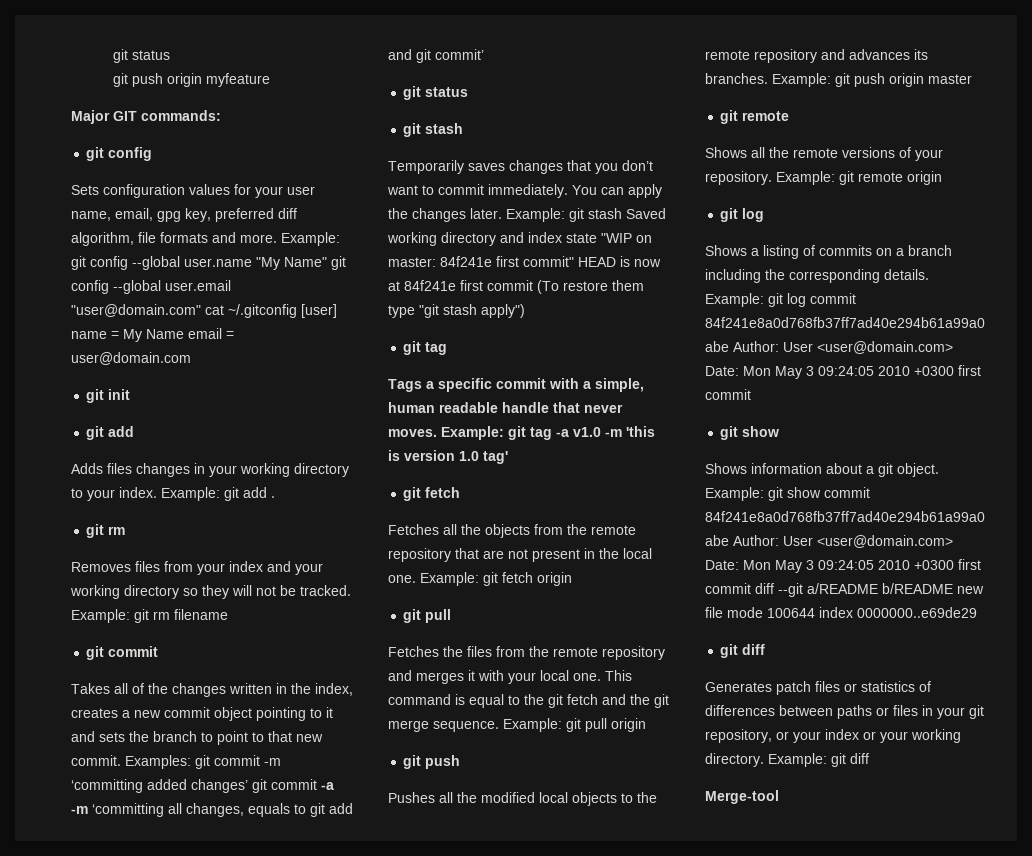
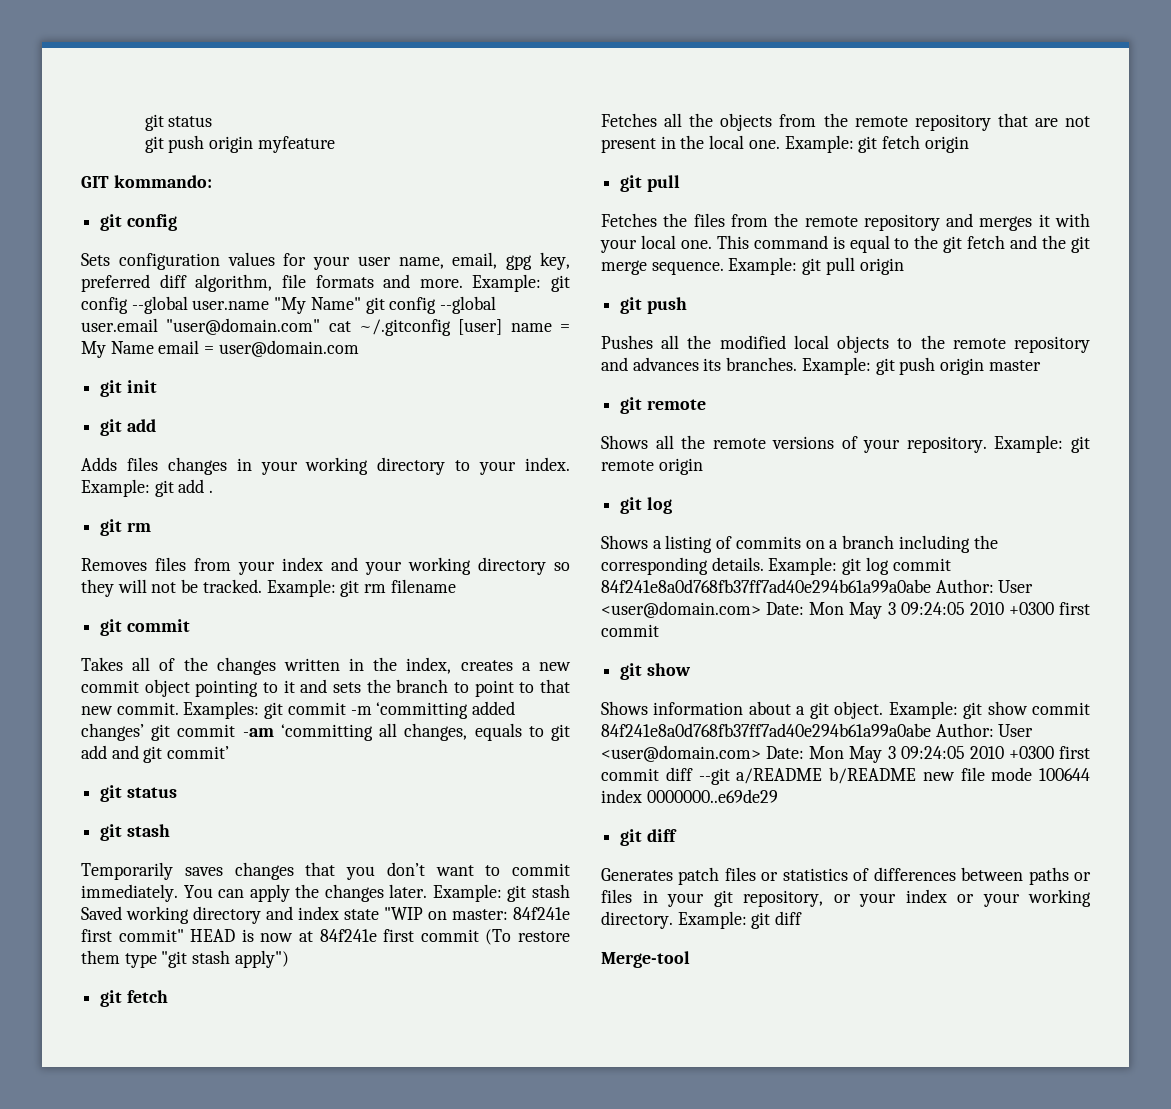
- Major GIT commands:
+ GIT kommando:
- Examples: git commit -m ‘committing added changes’ git commit -a -m ‘committing all changes, equals to git add and git commit’
+ Examples: git commit -m ‘committing added changes’ git commit -am ‘committing all changes, equals to git add and git commit’
  Example: git stash Saved working directory and index state "WIP on master: 84f241e first commit" HEAD is now at 84f241e first commit (To restore them type "git stash apply")
- git tag
- Tags a specific commit with a simple, human readable handle that never moves. Example: git tag -a v1.0 -m 'this is version 1.0 tag'

